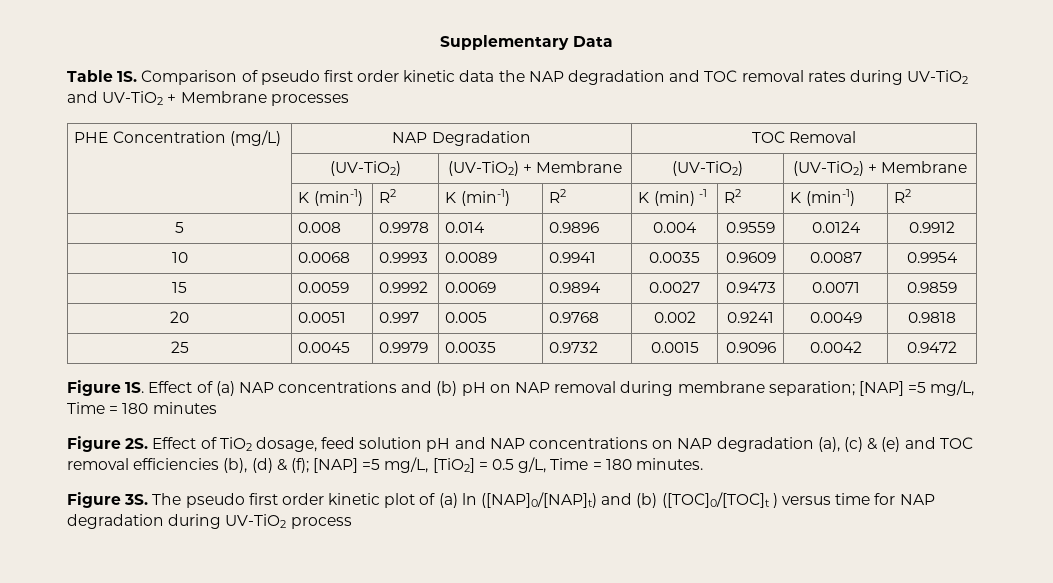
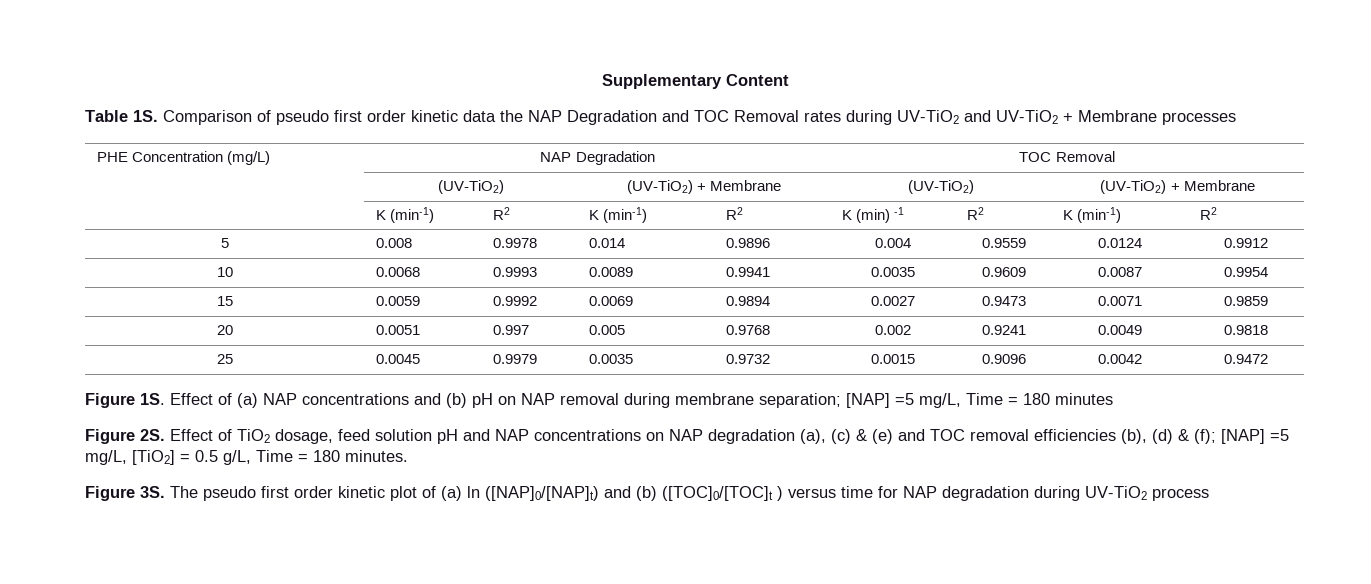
- Supplementary Data
+ Supplementary Content
- Comparison of pseudo first order kinetic data the NAP degradation and TOC removal rates during UV-TiO2 and UV-TiO2 + Membrane processes
+ Comparison of pseudo first order kinetic data the NAP Degradation and TOC Removal rates during UV-TiO2 and UV-TiO2 + Membrane processes

